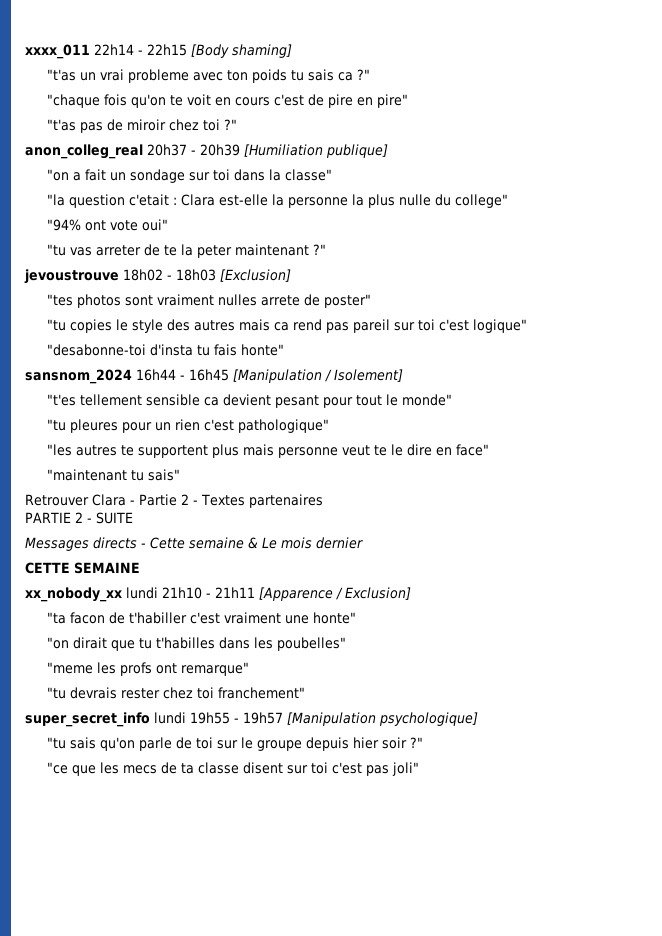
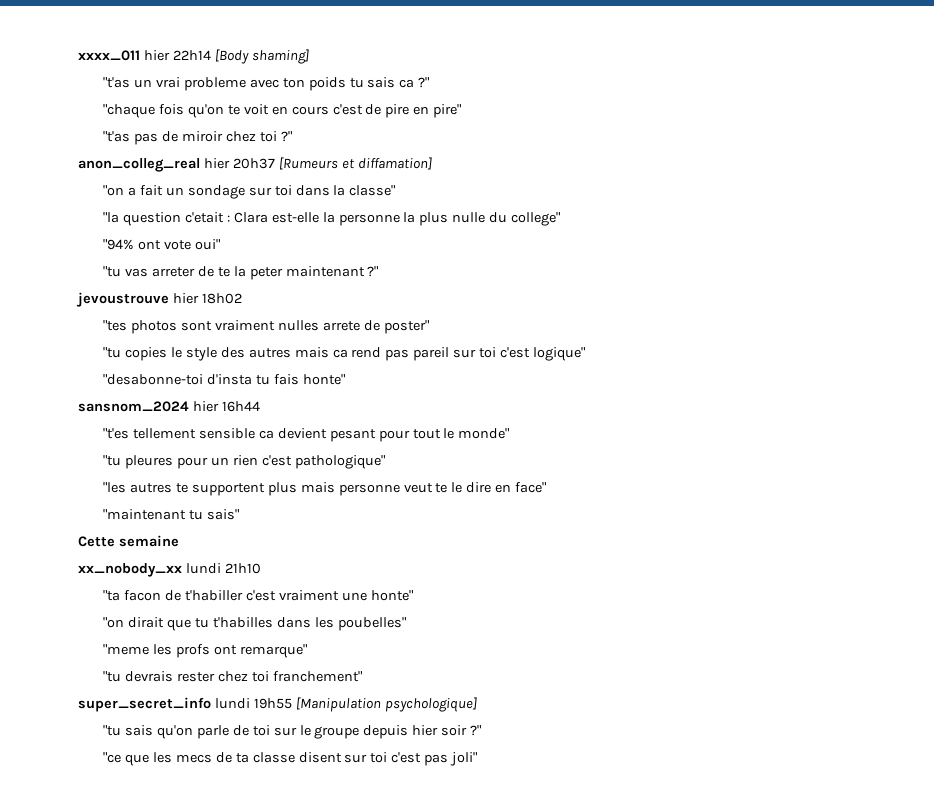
- xxxx_011 22h14 - 22h15 [Body shaming]
+ xxxx_011 hier 22h14 [Body shaming]
- anon_colleg_real 20h37 - 20h39 [Humiliation publique]
+ anon_colleg_real hier 20h37 [Rumeurs et diffamation]
- jevoustrouve 18h02 - 18h03 [Exclusion]
+ jevoustrouve hier 18h02
- sansnom_2024 16h44 - 16h45 [Manipulation / Isolement]
+ sansnom_2024 hier 16h44
- Retrouver Clara - Partie 2 - Textes partenaires
- PARTIE 2 - SUITE
- Messages directs - Cette semaine & Le mois dernier
- CETTE SEMAINE
- xx_nobody_xx lundi 21h10 - 21h11 [Apparence / Exclusion]
+ Cette semaine
+ xx_nobody_xx lundi 21h10
- super_secret_info lundi 19h55 - 19h57 [Manipulation psychologique]
+ super_secret_info lundi 19h55 [Manipulation psychologique]

